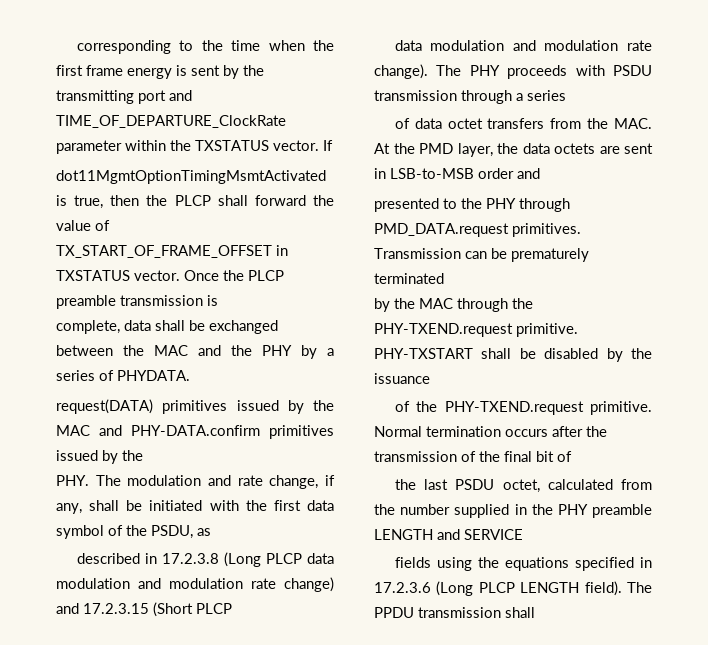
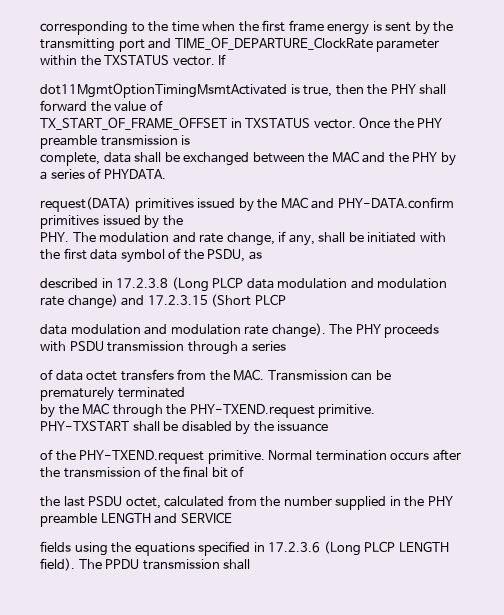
- dot11MgmtOptionTimingMsmtActivated is true, then the PLCP shall forward the value of
+ dot11MgmtOptionTimingMsmtActivated is true, then the PHY shall forward the value of
- Once the PLCP preamble transmission is
+ Once the PHY preamble transmission is
- of data octet transfers from the MAC. At the PMD layer, the data octets are sent in LSB-to-MSB order and
- presented to the PHY through PMD_DATA.request primitives. Transmission can be prematurely terminated
+ of data octet transfers from the MAC. Transmission can be prematurely terminated

